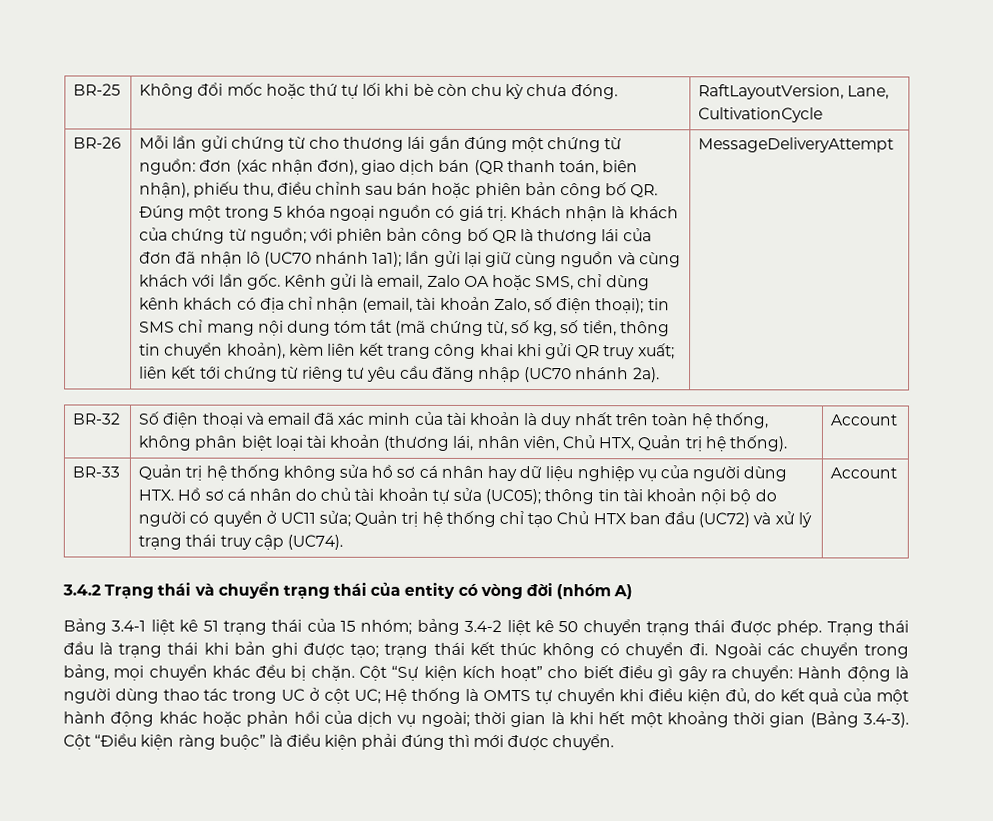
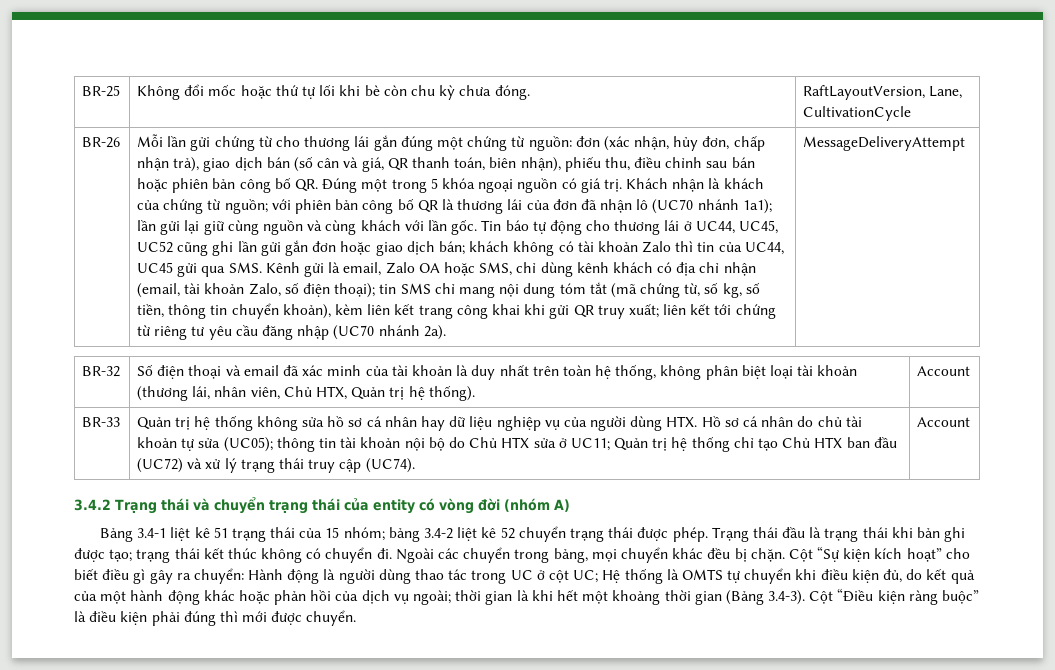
- Mỗi lần gửi chứng từ cho thương lái gắn đúng một chứng từ nguồn: đơn (xác nhận đơn), giao dịch bán (QR thanh toán, biên nhận), phiếu thu, điều chỉnh sau bán hoặc phiên bản công bố QR. Đúng một trong 5 khóa ngoại nguồn có giá trị.
+ Mỗi lần gửi chứng từ cho thương lái gắn đúng một chứng từ nguồn: đơn (xác nhận, hủy đơn, chấp nhận trả), giao dịch bán (số cân và giá, QR thanh toán, biên nhận), phiếu thu, điều chỉnh sau bán hoặc phiên bản công bố QR. Đúng một trong 5 khóa ngoại nguồn có giá trị.
- Kênh gửi là email, Zalo OA hoặc SMS, chỉ dùng kênh khách có địa chỉ nhận (email, tài khoản Zalo, số điện thoại);
+ Tin báo tự động cho thương lái ở UC44, UC45, UC52 cũng ghi lần gửi gắn đơn hoặc giao dịch bán; khách không có tài khoản Zalo thì tin của UC44, UC45 gửi qua SMS. Kênh gửi là email, Zalo OA hoặc SMS, chỉ dùng kênh khách có địa chỉ nhận (email, tài khoản Zalo, số điện thoại);
- Quản trị hệ thống không sửa hồ sơ cá nhân hay dữ liệu nghiệp vụ của người dùng HTX. Hồ sơ cá nhân do chủ tài khoản tự sửa (UC05); thông tin tài khoản nội bộ do người có quyền ở UC11 sửa; Quản trị hệ thống chỉ tạo Chủ HTX ban đầu (UC72) và xử lý trạng thái truy cập (UC74).
+ Quản trị hệ thống không sửa hồ sơ cá nhân hay dữ liệu nghiệp vụ của người dùng HTX. Hồ sơ cá nhân do chủ tài khoản tự sửa (UC05); thông tin tài khoản nội bộ do Chủ HTX sửa ở UC11; Quản trị hệ thống chỉ tạo Chủ HTX ban đầu (UC72) và xử lý trạng thái truy cập (UC74).
- Bảng 3.4-1 liệt kê 51 trạng thái của 15 nhóm; bảng 3.4-2 liệt kê 50 chuyển trạng thái được phép.
+ Bảng 3.4-1 liệt kê 51 trạng thái của 15 nhóm; bảng 3.4-2 liệt kê 52 chuyển trạng thái được phép.

